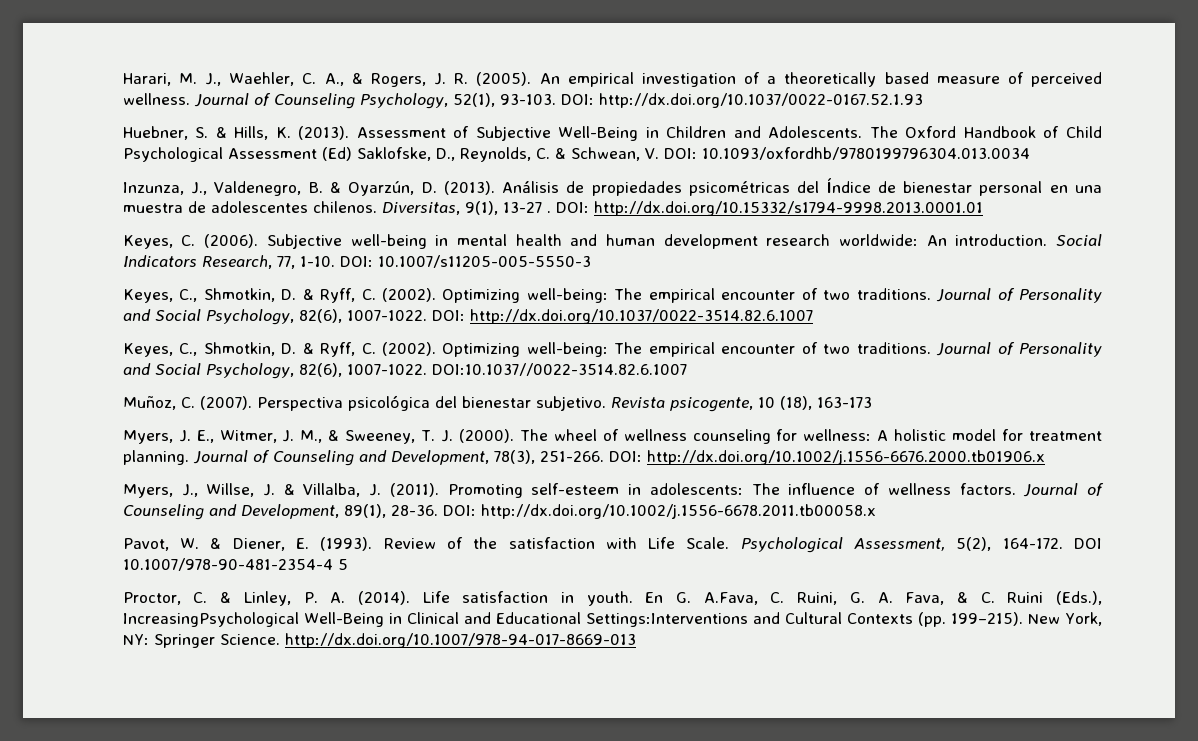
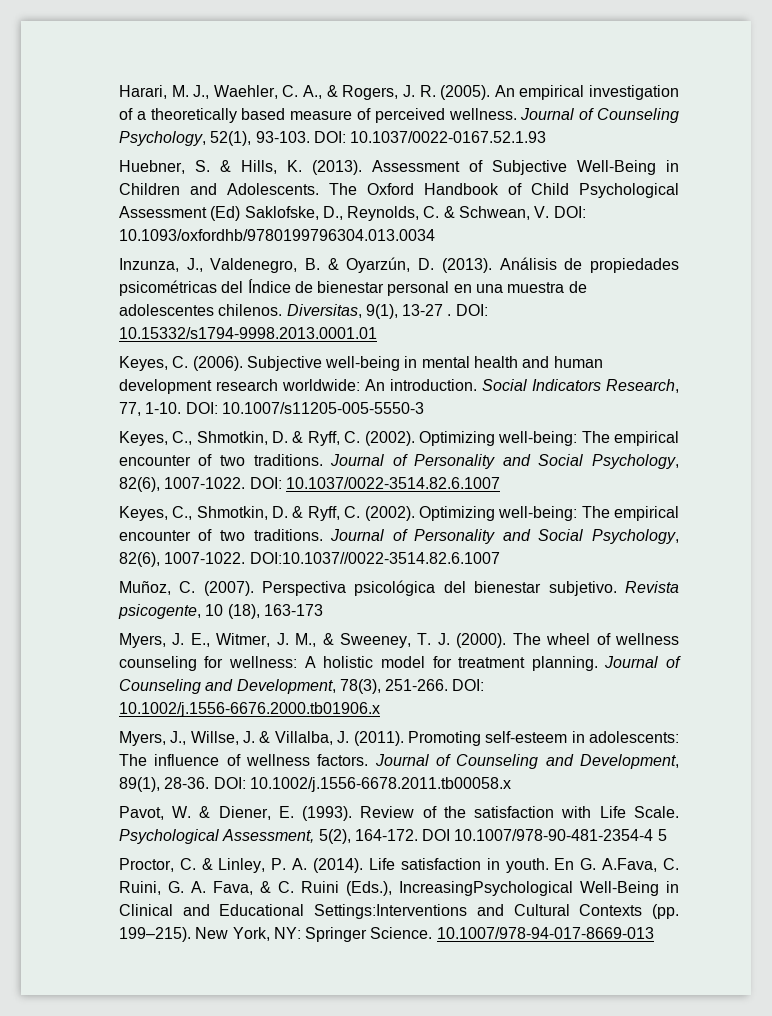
- DOI: http://dx.doi.org/10.1037/0022-0167.52.1.93
+ DOI: 10.1037/0022-0167.52.1.93
- DOI: http://dx.doi.org/10.15332/s1794-9998.2013.0001.01
+ DOI: 10.15332/s1794-9998.2013.0001.01
- DOI: http://dx.doi.org/10.1037/0022-3514.82.6.1007
+ DOI: 10.1037/0022-3514.82.6.1007
- DOI: http://dx.doi.org/10.1002/j.1556-6676.2000.tb01906.x
+ DOI: 10.1002/j.1556-6676.2000.tb01906.x
- DOI: http://dx.doi.org/10.1002/j.1556-6678.2011.tb00058.x
+ DOI: 10.1002/j.1556-6678.2011.tb00058.x
- New York, NY: Springer Science. http://dx.doi.org/10.1007/978-94-017-8669-013
+ New York, NY: Springer Science. 10.1007/978-94-017-8669-013

